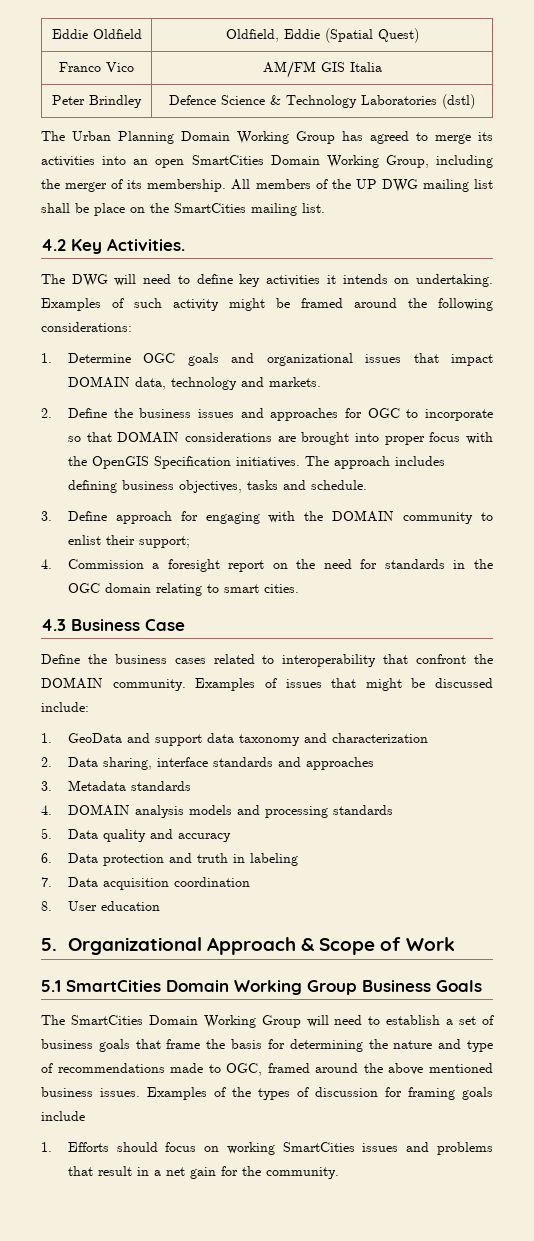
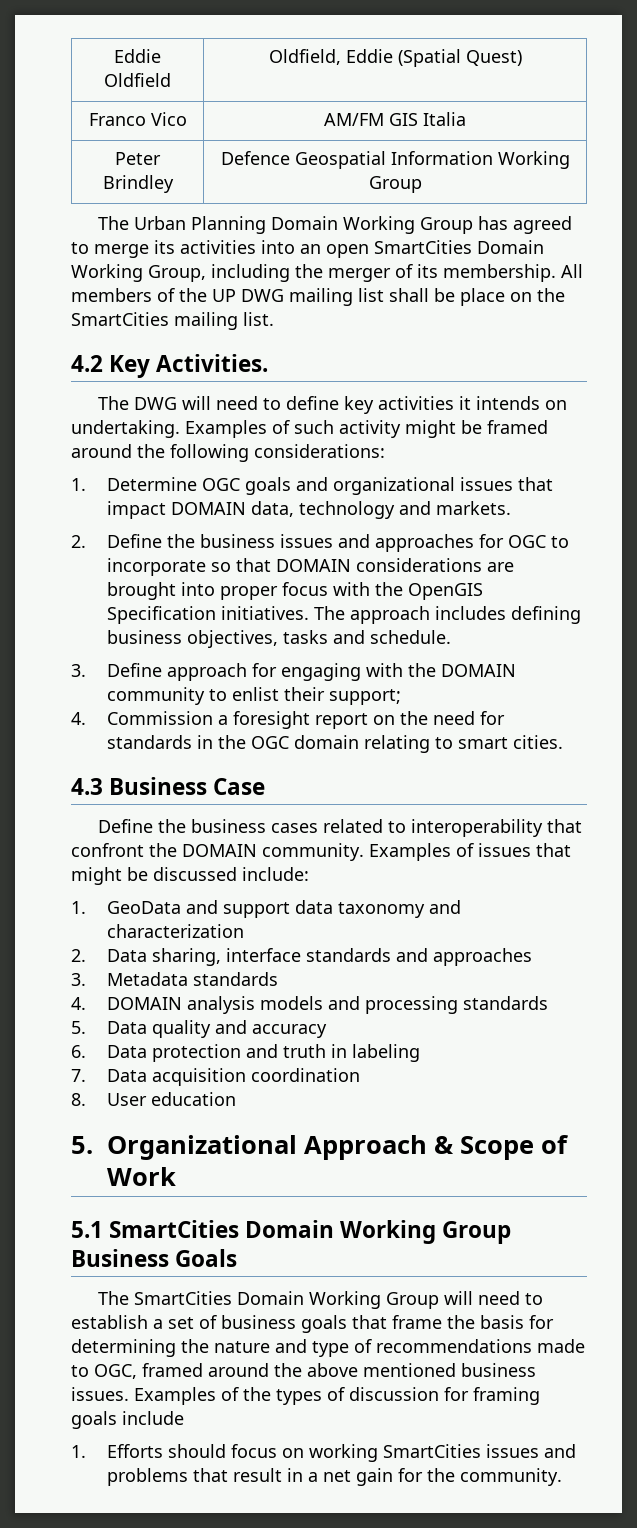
- Peter Brindley | Defence Science & Technology Laboratories (dstl)
+ Peter Brindley | Defence Geospatial Information Working Group

